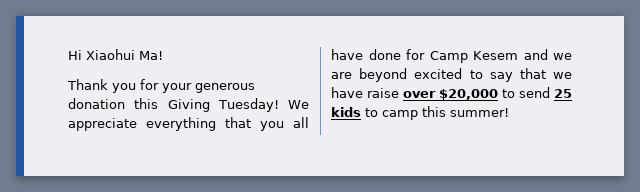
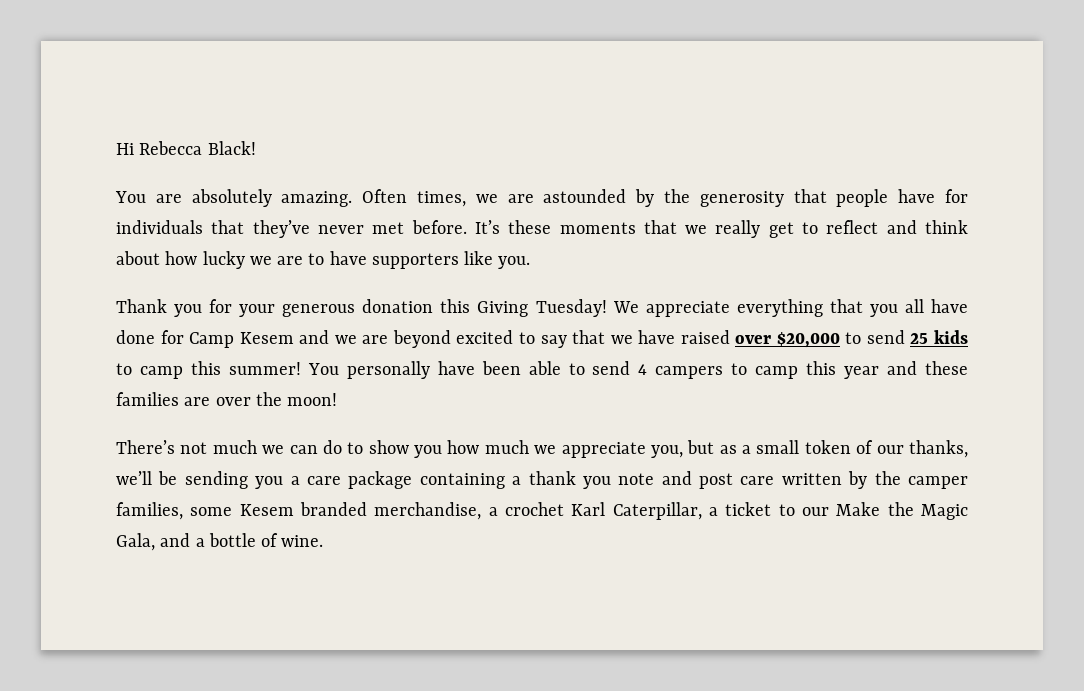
- Hi Xiaohui Ma!
+ Hi Rebecca Black!
+ You are absolutely amazing. Often times, we are astounded by the generosity that people have for individuals that they’ve never met before. It’s these moments that we really get to reflect and think about how lucky we are to have supporters like you.
- We appreciate everything that you all have done for Camp Kesem and we are beyond excited to say that we have raise over $20,000 to send 25 kids to camp this summer!
+ We appreciate everything that you all have done for Camp Kesem and we are beyond excited to say that we have raised over $20,000 to send 25 kids to camp this summer!
+ You personally have been able to send 4 campers to camp this year and these families are over the moon!
+ There’s not much we can do to show you how much we appreciate you, but as a small token of our thanks, we’ll be sending you a care package containing a thank you note and post care written by the camper families, some Kesem branded merchandise, a crochet Karl Caterpillar, a ticket to our Make the Magic Gala, and a bottle of wine.

